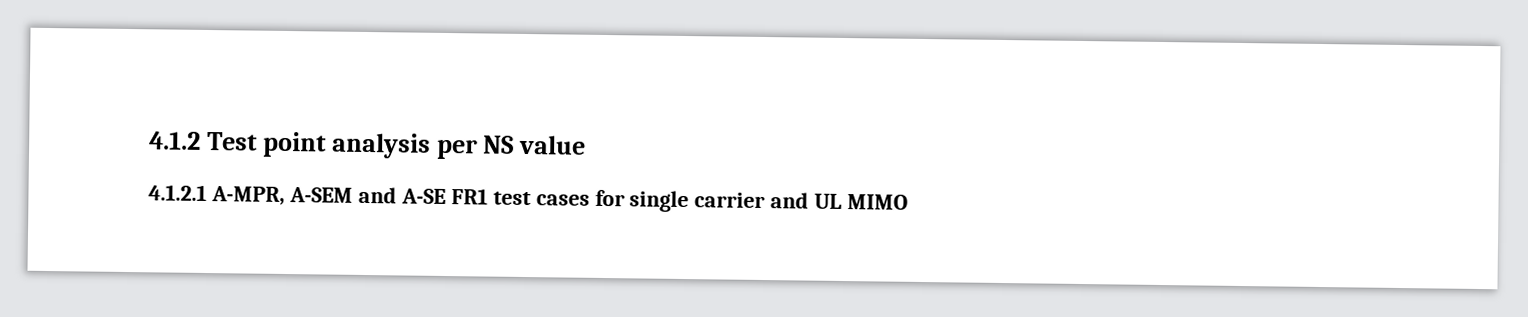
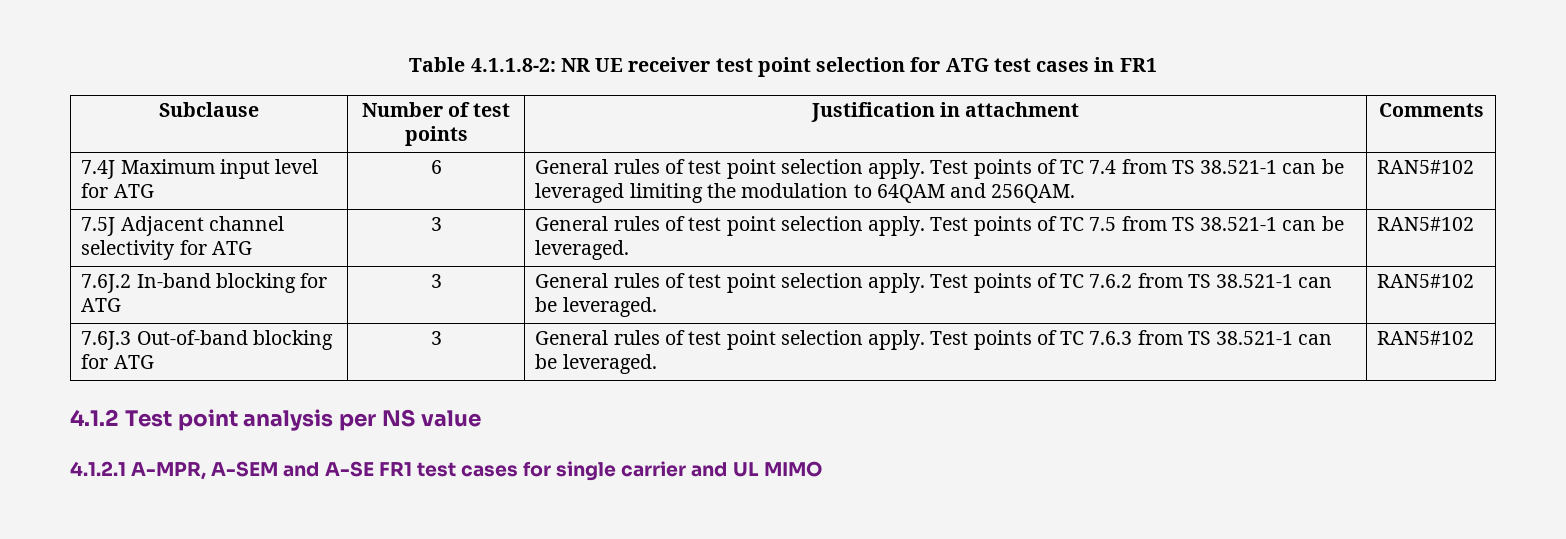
+ Table 4.1.1.8-2: NR UE receiver test point selection for ATG test cases in FR1
+ Subclause | Number of test points | Justification in attachment | Comments
+ 7.4J Maximum input level for ATG | 6 | General rules of test point selection apply. Test points of TC 7.4 from TS 38.521-1 can be leveraged limiting the modulation to 64QAM and 256QAM. | RAN5#102
+ 7.5J Adjacent channel selectivity for ATG | 3 | General rules of test point selection apply. Test points of TC 7.5 from TS 38.521-1 can be leveraged. | RAN5#102
+ 7.6J.2 In-band blocking for ATG | 3 | General rules of test point selection apply. Test points of TC 7.6.2 from TS 38.521-1 can be leveraged. | RAN5#102
+ 7.6J.3 Out-of-band blocking for ATG | 3 | General rules of test point selection apply. Test points of TC 7.6.3 from TS 38.521-1 can be leveraged. | RAN5#102

